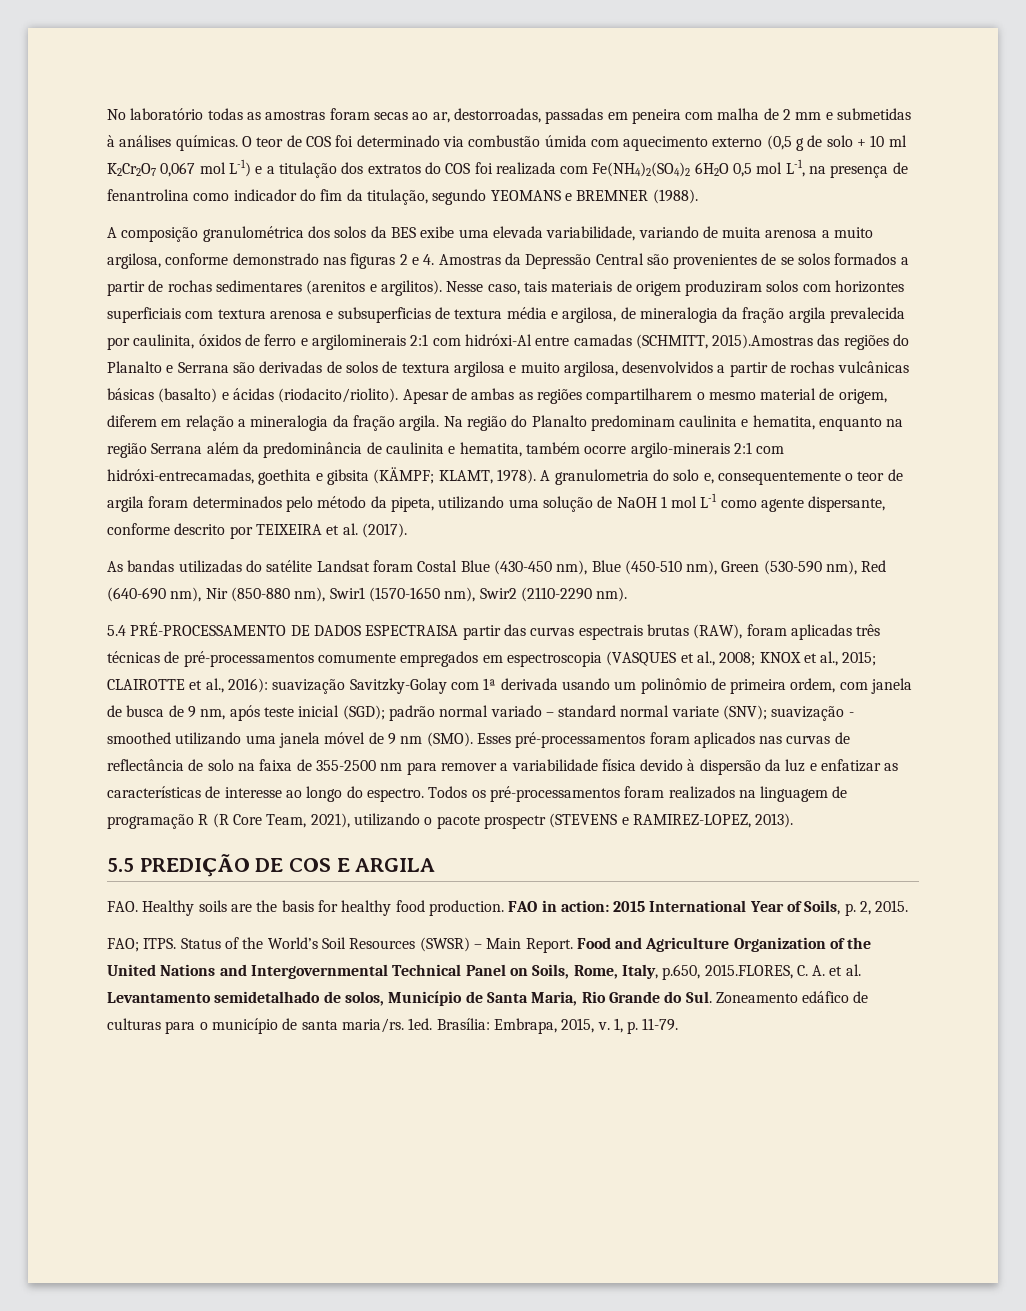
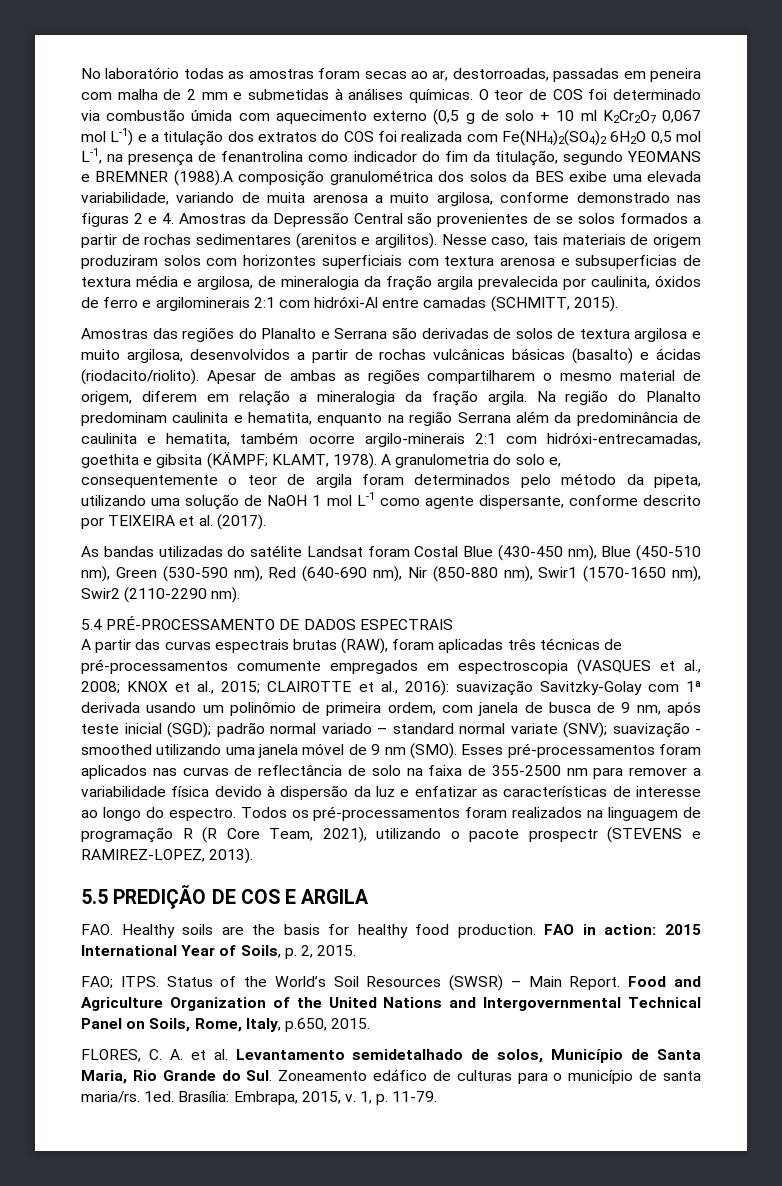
- O teor de COS foi determinado via combustão úmida com aquecimento externo (0,5 g de solo + 10 ml K2Cr2O7 0,067 mol L-1) e a titulação dos extratos do COS foi realizada com Fe(NH4)2(SO4)2 6H2O 0,5 mol L-1, na presença de fenantrolina como indicador do fim da titulação, segundo YEOMANS e BREMNER (1988).
- A composição granulométrica dos solos da BES exibe uma elevada variabilidade, variando de muita arenosa a muito argilosa, conforme demonstrado nas figuras 2 e 4. Amostras da Depressão Central são provenientes de se solos formados a partir de rochas sedimentares (arenitos e argilitos).
+ O teor de COS foi determinado via combustão úmida com aquecimento externo (0,5 g de solo + 10 ml K2Cr2O7 0,067 mol L-1) e a titulação dos extratos do COS foi realizada com Fe(NH4)2(SO4)2 6H2O 0,5 mol L-1, na presença de fenantrolina como indicador do fim da titulação, segundo YEOMANS e BREMNER (1988).A composição granulométrica dos solos da BES exibe uma elevada variabilidade, variando de muita arenosa a muito argilosa, conforme demonstrado nas figuras 2 e 4. Amostras da Depressão Central são provenientes de se solos formados a partir de rochas sedimentares (arenitos e argilitos).
- Nesse caso, tais materiais de origem produziram solos com horizontes superficiais com textura arenosa e subsuperficias de textura média e argilosa, de mineralogia da fração argila prevalecida por caulinita, óxidos de ferro e argilominerais 2:1 com hidróxi-Al entre camadas (SCHMITT, 2015).Amostras das regiões do Planalto e Serrana são derivadas de solos de textura argilosa e muito argilosa, desenvolvidos a partir de rochas vulcânicas básicas (basalto) e ácidas (riodacito/riolito).
+ Nesse caso, tais materiais de origem produziram solos com horizontes superficiais com textura arenosa e subsuperficias de textura média e argilosa, de mineralogia da fração argila prevalecida por caulinita, óxidos de ferro e argilominerais 2:1 com hidróxi-Al entre camadas (SCHMITT, 2015).
+ Amostras das regiões do Planalto e Serrana são derivadas de solos de textura argilosa e muito argilosa, desenvolvidos a partir de rochas vulcânicas básicas (basalto) e ácidas (riodacito/riolito).
- 5.4 PRÉ-PROCESSAMENTO DE DADOS ESPECTRAISA partir das curvas espectrais brutas (RAW), foram aplicadas três técnicas de pré-processamentos comumente empregados em espectroscopia (VASQUES et al., 2008;
+ 5.4 PRÉ-PROCESSAMENTO DE DADOS ESPECTRAIS
+ A partir das curvas espectrais brutas (RAW), foram aplicadas três técnicas de pré-processamentos comumente empregados em espectroscopia (VASQUES et al., 2008;
- Food and Agriculture Organization of the United Nations and Intergovernmental Technical Panel on Soils, Rome, Italy, p.650, 2015.FLORES, C. A. et al. Levantamento semidetalhado de solos, Município de Santa Maria, Rio Grande do Sul. Zoneamento edáfico de culturas para o município de santa maria/rs.
+ Food and Agriculture Organization of the United Nations and Intergovernmental Technical Panel on Soils, Rome, Italy, p.650, 2015.
+ FLORES, C. A. et al. Levantamento semidetalhado de solos, Município de Santa Maria, Rio Grande do Sul. Zoneamento edáfico de culturas para o município de santa maria/rs.

